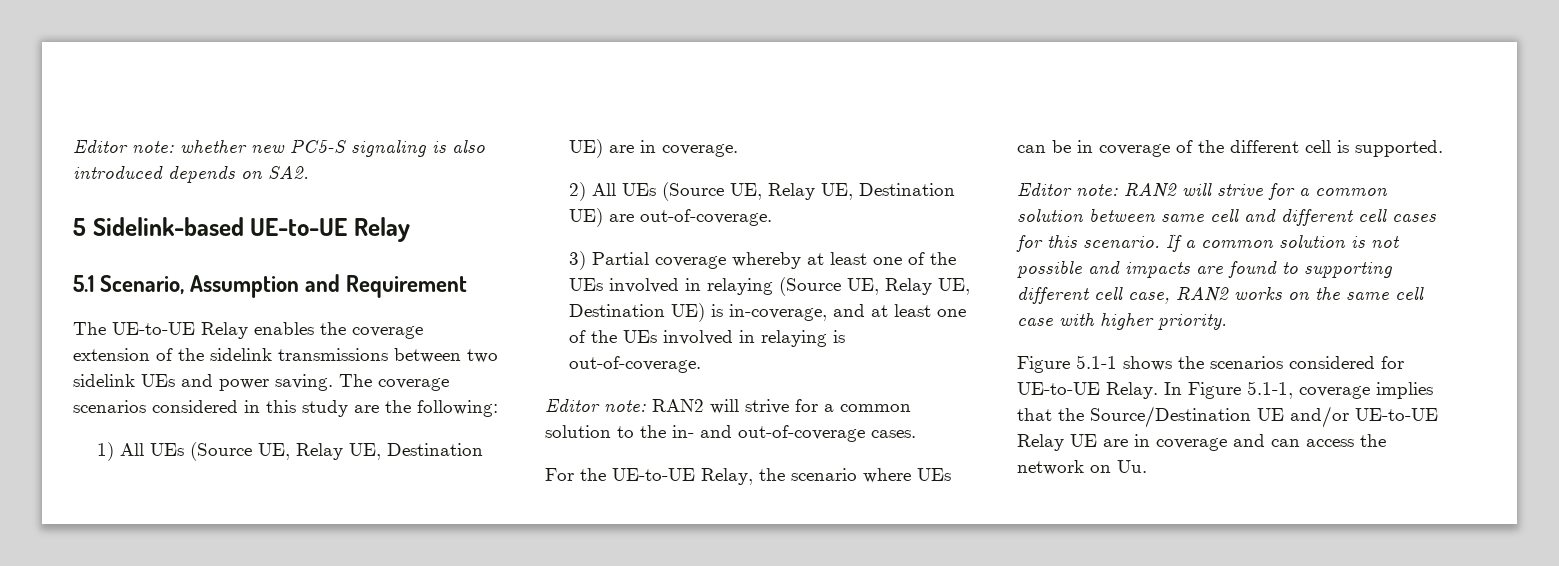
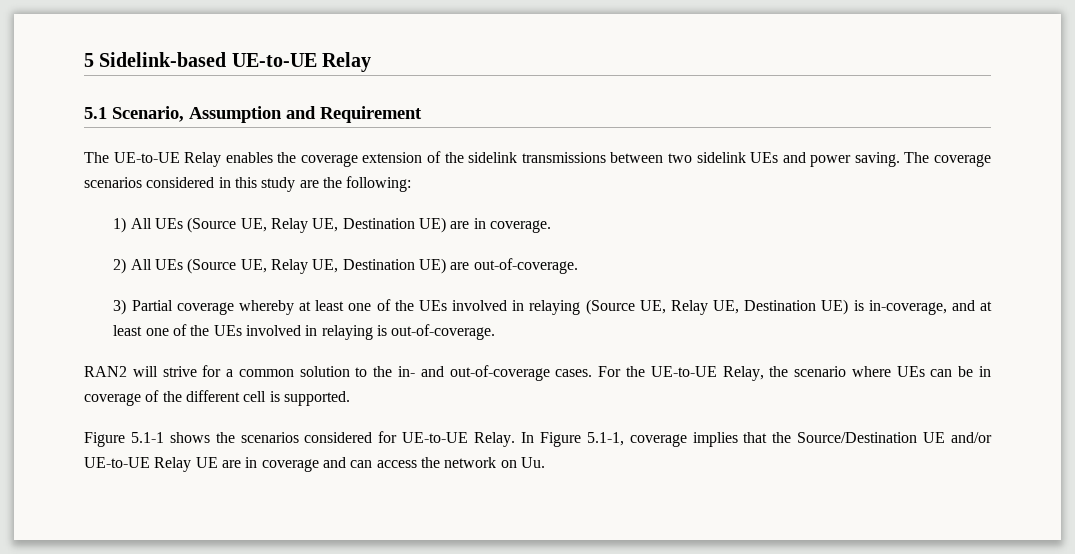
- Editor note: whether new PC5-S signaling is also introduced depends on SA2.
- Editor note: RAN2 will strive for a common solution to the in- and out-of-coverage cases.
- For the UE-to-UE Relay, the scenario where UEs can be in coverage of the different cell is supported.
+ RAN2 will strive for a common solution to the in- and out-of-coverage cases. For the UE-to-UE Relay, the scenario where UEs can be in coverage of the different cell is supported.
- Editor note: RAN2 will strive for a common solution between same cell and different cell cases for this scenario. If a common solution is not possible and impacts are found to supporting different cell case, RAN2 works on the same cell case with higher priority.

